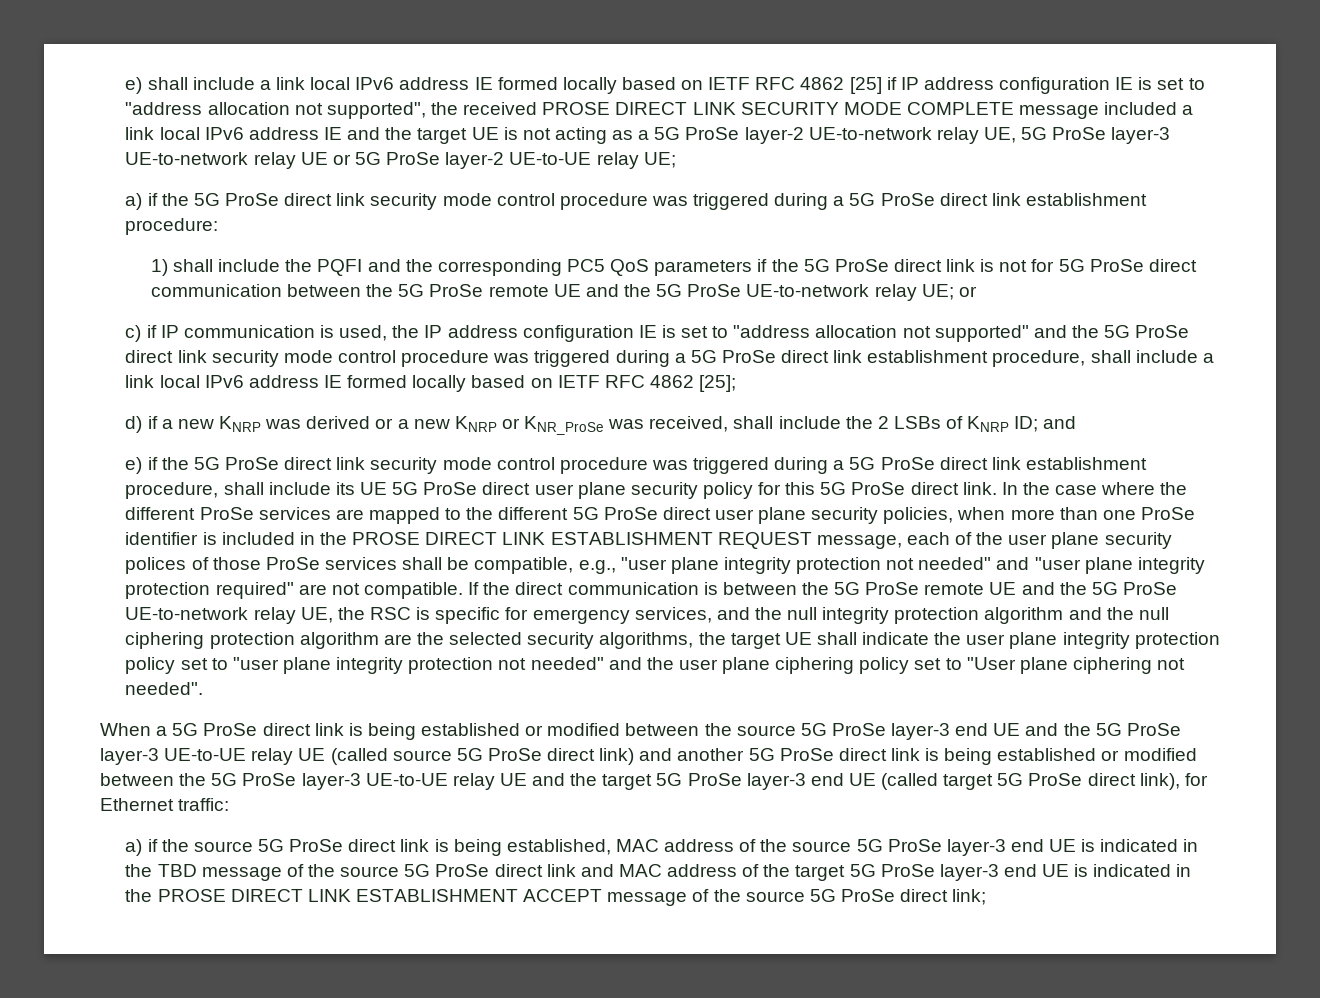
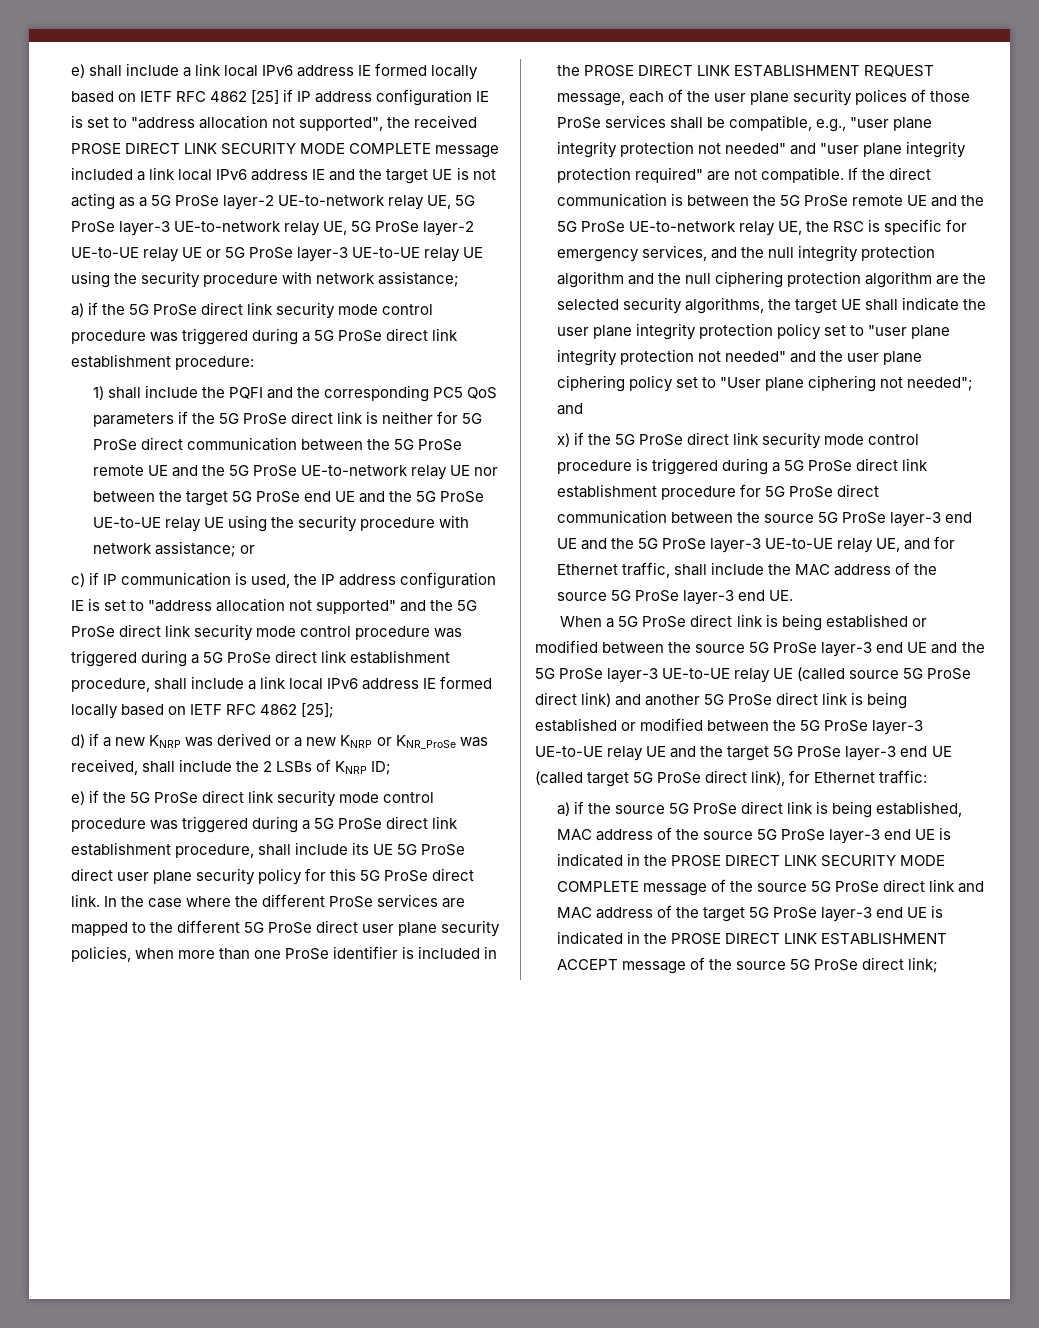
- e) shall include a link local IPv6 address IE formed locally based on IETF RFC 4862 [25] if IP address configuration IE is set to "address allocation not supported", the received PROSE DIRECT LINK SECURITY MODE COMPLETE message included a link local IPv6 address IE and the target UE is not acting as a 5G ProSe layer-2 UE-to-network relay UE, 5G ProSe layer-3 UE-to-network relay UE or 5G ProSe layer-2 UE-to-UE relay UE;
+ e) shall include a link local IPv6 address IE formed locally based on IETF RFC 4862 [25] if IP address configuration IE is set to "address allocation not supported", the received PROSE DIRECT LINK SECURITY MODE COMPLETE message included a link local IPv6 address IE and the target UE is not acting as a 5G ProSe layer-2 UE-to-network relay UE, 5G ProSe layer-3 UE-to-network relay UE, 5G ProSe layer-2 UE-to-UE relay UE or 5G ProSe layer-3 UE-to-UE relay UE using the security procedure with network assistance;
- 1) shall include the PQFI and the corresponding PC5 QoS parameters if the 5G ProSe direct link is not for 5G ProSe direct communication between the 5G ProSe remote UE and the 5G ProSe UE-to-network relay UE; or
+ 1) shall include the PQFI and the corresponding PC5 QoS parameters if the 5G ProSe direct link is neither for 5G ProSe direct communication between the 5G ProSe remote UE and the 5G ProSe UE-to-network relay UE nor between the target 5G ProSe end UE and the 5G ProSe UE-to-UE relay UE using the security procedure with network assistance; or
- d) if a new KNRP was derived or a new KNRP or KNR_ProSe was received, shall include the 2 LSBs of KNRP ID; and
+ d) if a new KNRP was derived or a new KNRP or KNR_ProSe was received, shall include the 2 LSBs of KNRP ID;
- If the direct communication is between the 5G ProSe remote UE and the 5G ProSe UE-to-network relay UE, the RSC is specific for emergency services, and the null integrity protection algorithm and the null ciphering protection algorithm are the selected security algorithms, the target UE shall indicate the user plane integrity protection policy set to "user plane integrity protection not needed" and the user plane ciphering policy set to "User plane ciphering not needed".
+ If the direct communication is between the 5G ProSe remote UE and the 5G ProSe UE-to-network relay UE, the RSC is specific for emergency services, and the null integrity protection algorithm and the null ciphering protection algorithm are the selected security algorithms, the target UE shall indicate the user plane integrity protection policy set to "user plane integrity protection not needed" and the user plane ciphering policy set to "User plane ciphering not needed"; and
+ x) if the 5G ProSe direct link security mode control procedure is triggered during a 5G ProSe direct link establishment procedure for 5G ProSe direct communication between the source 5G ProSe layer-3 end UE and the 5G ProSe layer-3 UE-to-UE relay UE, and for Ethernet traffic, shall include the MAC address of the source 5G ProSe layer-3 end UE.
- a) if the source 5G ProSe direct link is being established, MAC address of the source 5G ProSe layer-3 end UE is indicated in the TBD message of the source 5G ProSe direct link and MAC address of the target 5G ProSe layer-3 end UE is indicated in the PROSE DIRECT LINK ESTABLISHMENT ACCEPT message of the source 5G ProSe direct link;
+ a) if the source 5G ProSe direct link is being established, MAC address of the source 5G ProSe layer-3 end UE is indicated in the PROSE DIRECT LINK SECURITY MODE COMPLETE message of the source 5G ProSe direct link and MAC address of the target 5G ProSe layer-3 end UE is indicated in the PROSE DIRECT LINK ESTABLISHMENT ACCEPT message of the source 5G ProSe direct link;

